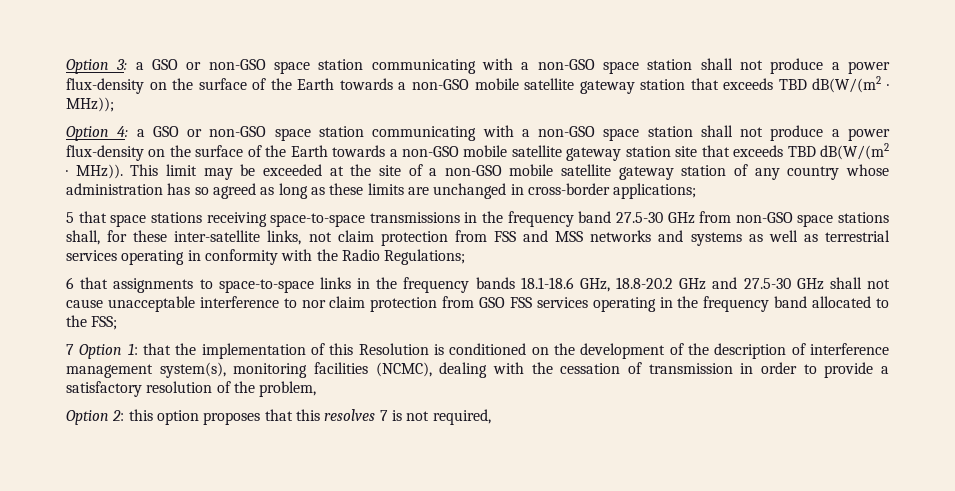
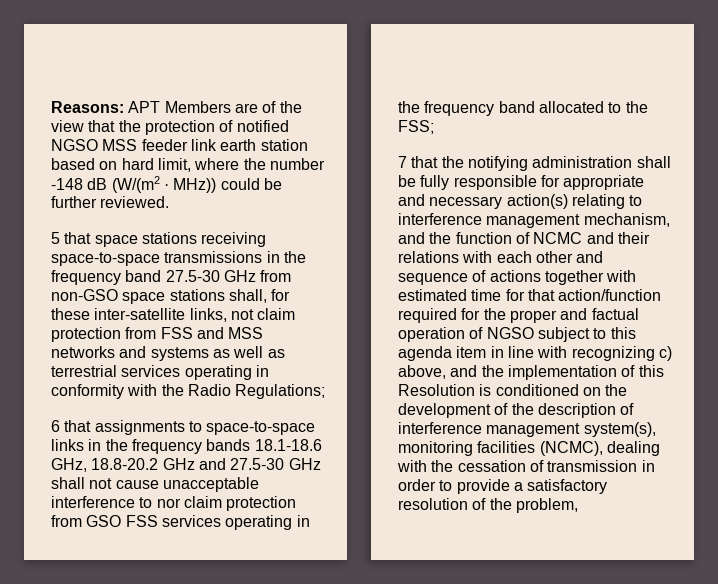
- Option 3: a GSO or non-GSO space station communicating with a non-GSO space station shall not produce a power flux-density on the surface of the Earth towards a non-GSO mobile satellite gateway station that exceeds TBD dB(W/(m2 · MHz));
- Option 4: a GSO or non-GSO space station communicating with a non-GSO space station shall not produce a power flux-density on the surface of the Earth towards a non-GSO mobile satellite gateway station site that exceeds TBD dB(W/(m2 · MHz)). This limit may be exceeded at the site of a non-GSO mobile satellite gateway station of any country whose administration has so agreed as long as these limits are unchanged in cross-border applications;
+ Reasons: APT Members are of the view that the protection of notified NGSO MSS feeder link earth station based on hard limit, where the number -148 dB (W/(m2 · MHz)) could be further reviewed.
- 7 Option 1: that the implementation of this Resolution is conditioned on the development of the description of interference management system(s), monitoring facilities (NCMC), dealing with the cessation of transmission in order to provide a satisfactory resolution of the problem,
+ 7 that the notifying administration shall be fully responsible for appropriate and necessary action(s) relating to interference management mechanism, and the function of NCMC and their relations with each other and sequence of actions together with estimated time for that action/function required for the proper and factual operation of NGSO subject to this agenda item in line with recognizing c) above, and the implementation of this Resolution is conditioned on the development of the description of interference management system(s), monitoring facilities (NCMC), dealing with the cessation of transmission in order to provide a satisfactory resolution of the problem,
- Option 2: this option proposes that this resolves 7 is not required,

